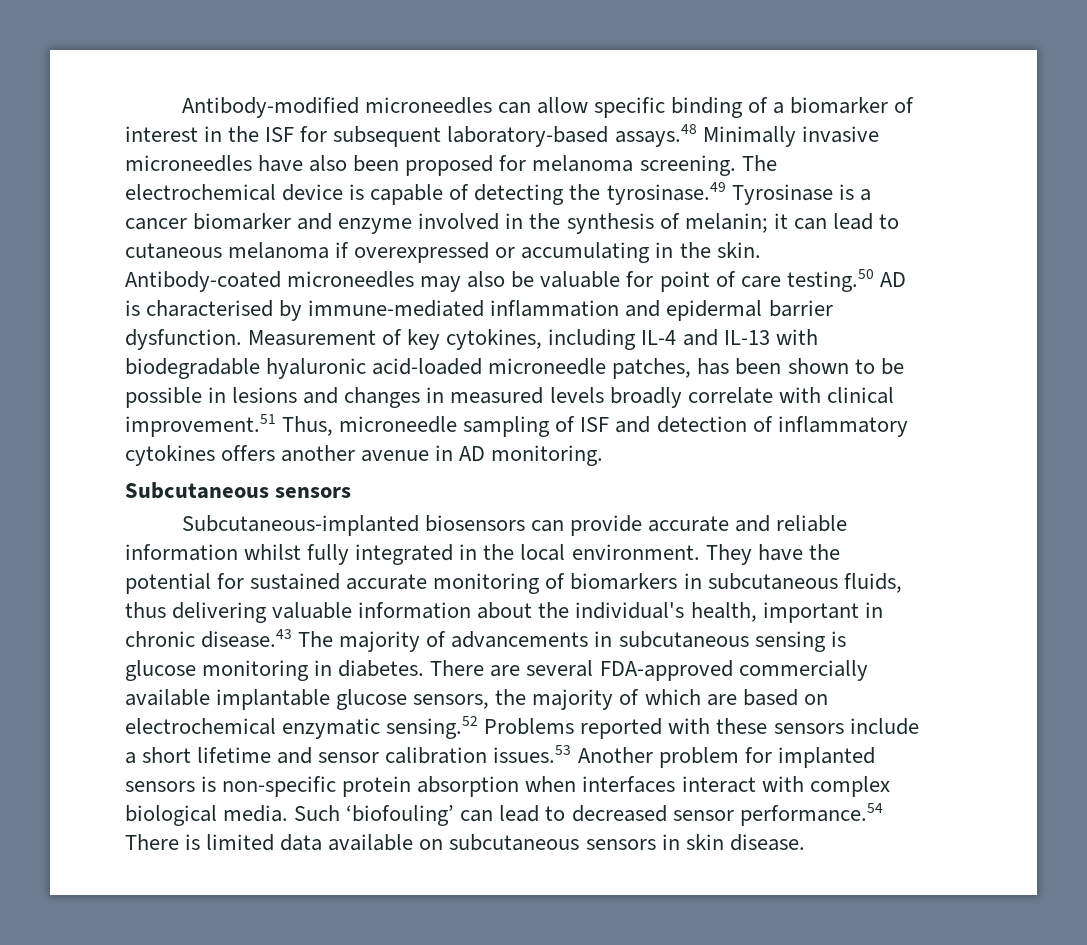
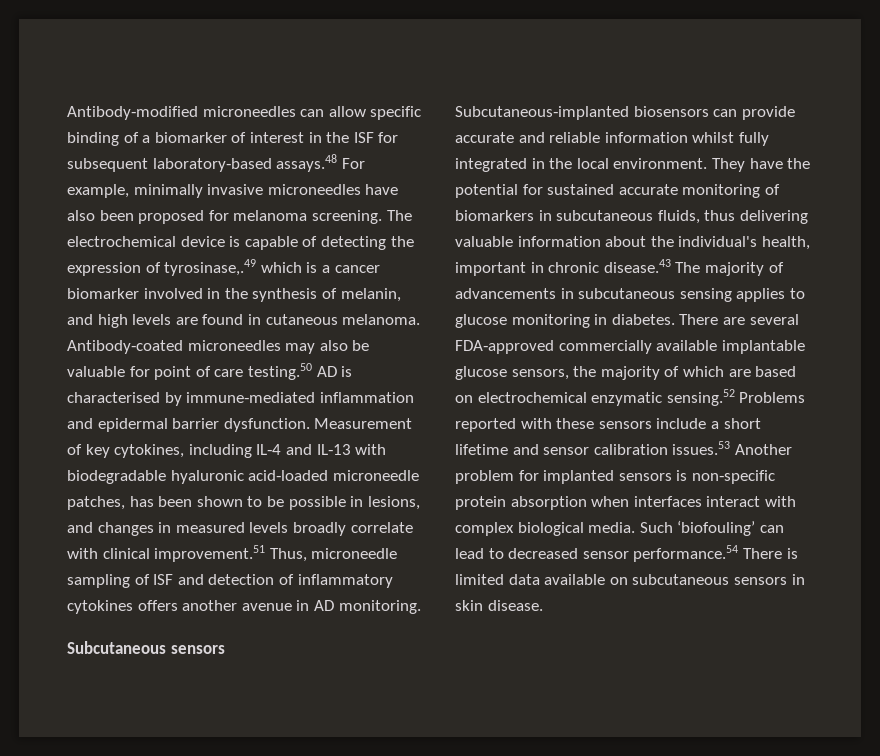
- Antibody‐modified microneedles can allow specific binding of a biomarker of interest in the ISF for subsequent laboratory‐based assays.48 Minimally invasive microneedles have also been proposed for melanoma screening.
+ Antibody‐modified microneedles can allow specific binding of a biomarker of interest in the ISF for subsequent laboratory‐based assays.48 For example, minimally invasive microneedles have also been proposed for melanoma screening.
- The electrochemical device is capable of detecting the tyrosinase.49 Tyrosinase is a cancer biomarker and enzyme involved in the synthesis of melanin; it can lead to cutaneous melanoma if overexpressed or accumulating in the skin.
+ The electrochemical device is capable of detecting the expression of tyrosinase,.49 which is a cancer biomarker involved in the synthesis of melanin, and high levels are found in cutaneous melanoma.
- Measurement of key cytokines, including IL‐4 and IL‐13 with biodegradable hyaluronic acid‐loaded microneedle patches, has been shown to be possible in lesions and changes in measured levels broadly correlate with clinical improvement.51 Thus, microneedle sampling of ISF and detection of inflammatory cytokines offers another avenue in AD monitoring.
+ Measurement of key cytokines, including IL‐4 and IL‐13 with biodegradable hyaluronic acid‐loaded microneedle patches, has been shown to be possible in lesions, and changes in measured levels broadly correlate with clinical improvement.51 Thus, microneedle sampling of ISF and detection of inflammatory cytokines offers another avenue in AD monitoring.
- They have the potential for sustained accurate monitoring of biomarkers in subcutaneous fluids, thus delivering valuable information about the individual's health, important in chronic disease.43 The majority of advancements in subcutaneous sensing is glucose monitoring in diabetes.
+ They have the potential for sustained accurate monitoring of biomarkers in subcutaneous fluids, thus delivering valuable information about the individual's health, important in chronic disease.43 The majority of advancements in subcutaneous sensing applies to glucose monitoring in diabetes.

